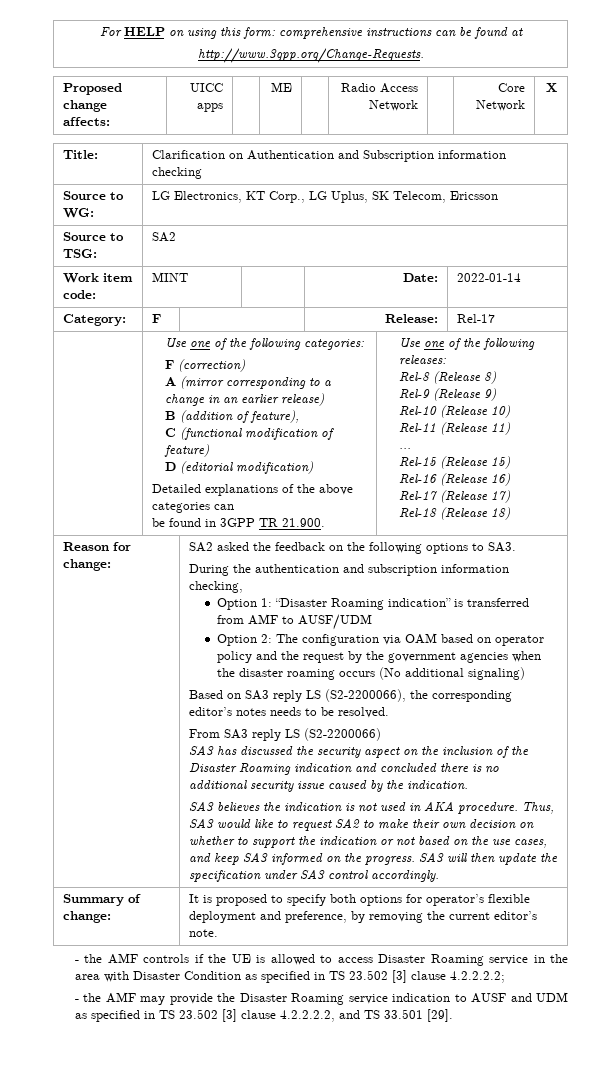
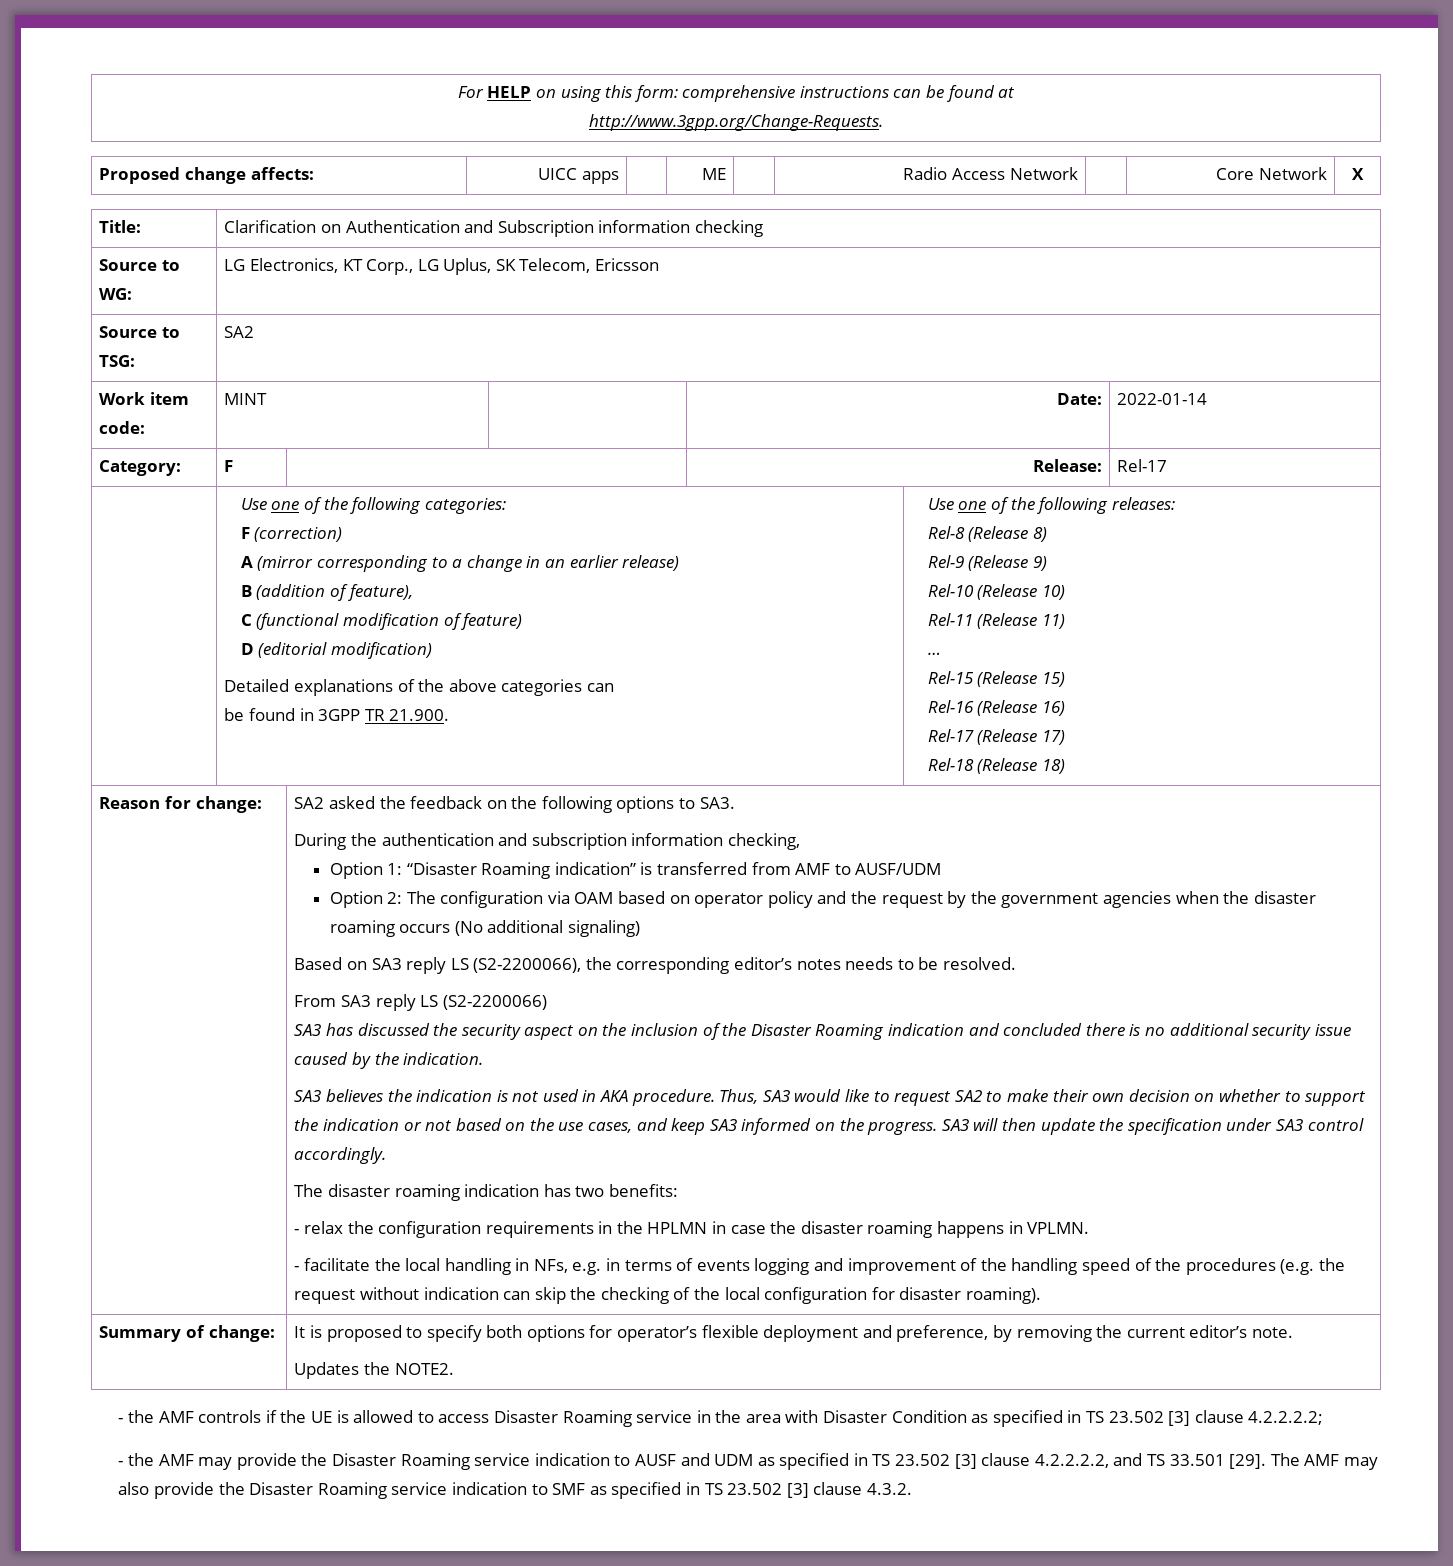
+ The disaster roaming indication has two benefits:
+ - relax the configuration requirements in the HPLMN in case the disaster roaming happens in VPLMN.
+ - facilitate the local handling in NFs, e.g. in terms of events logging and improvement of the handling speed of the procedures (e.g. the request without indication can skip the checking of the local configuration for disaster roaming).
  Summary of change: | It is proposed to specify both options for operator’s flexible deployment and preference, by removing the current editor’s note.
+ Updates the NOTE2.
+ The AMF may also provide the Disaster Roaming service indication to SMF as specified in TS 23.502 [3] clause 4.3.2.

